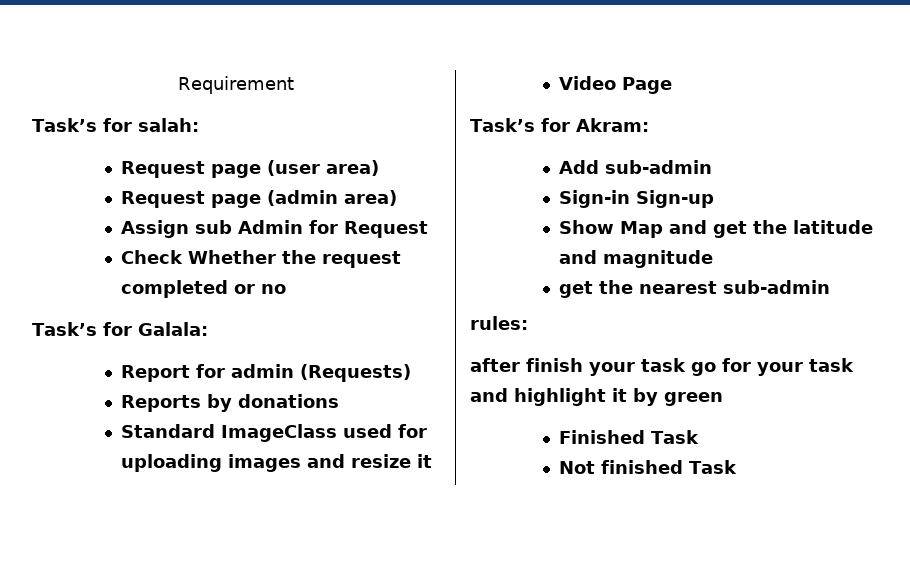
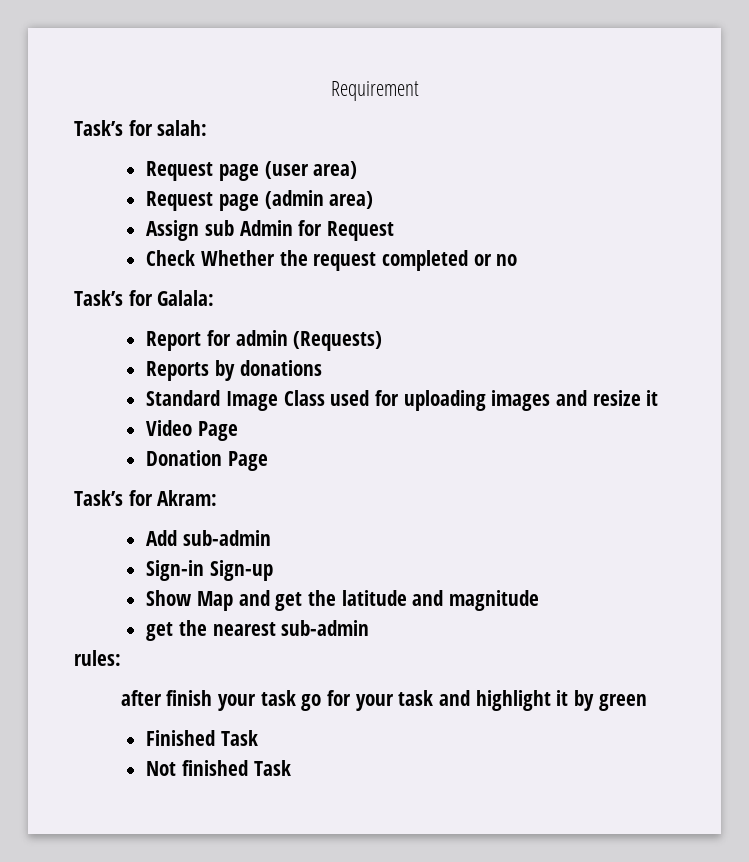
- Standard ImageClass used for uploading images and resize it
+ Standard Image Class used for uploading images and resize it
+ Donation Page

